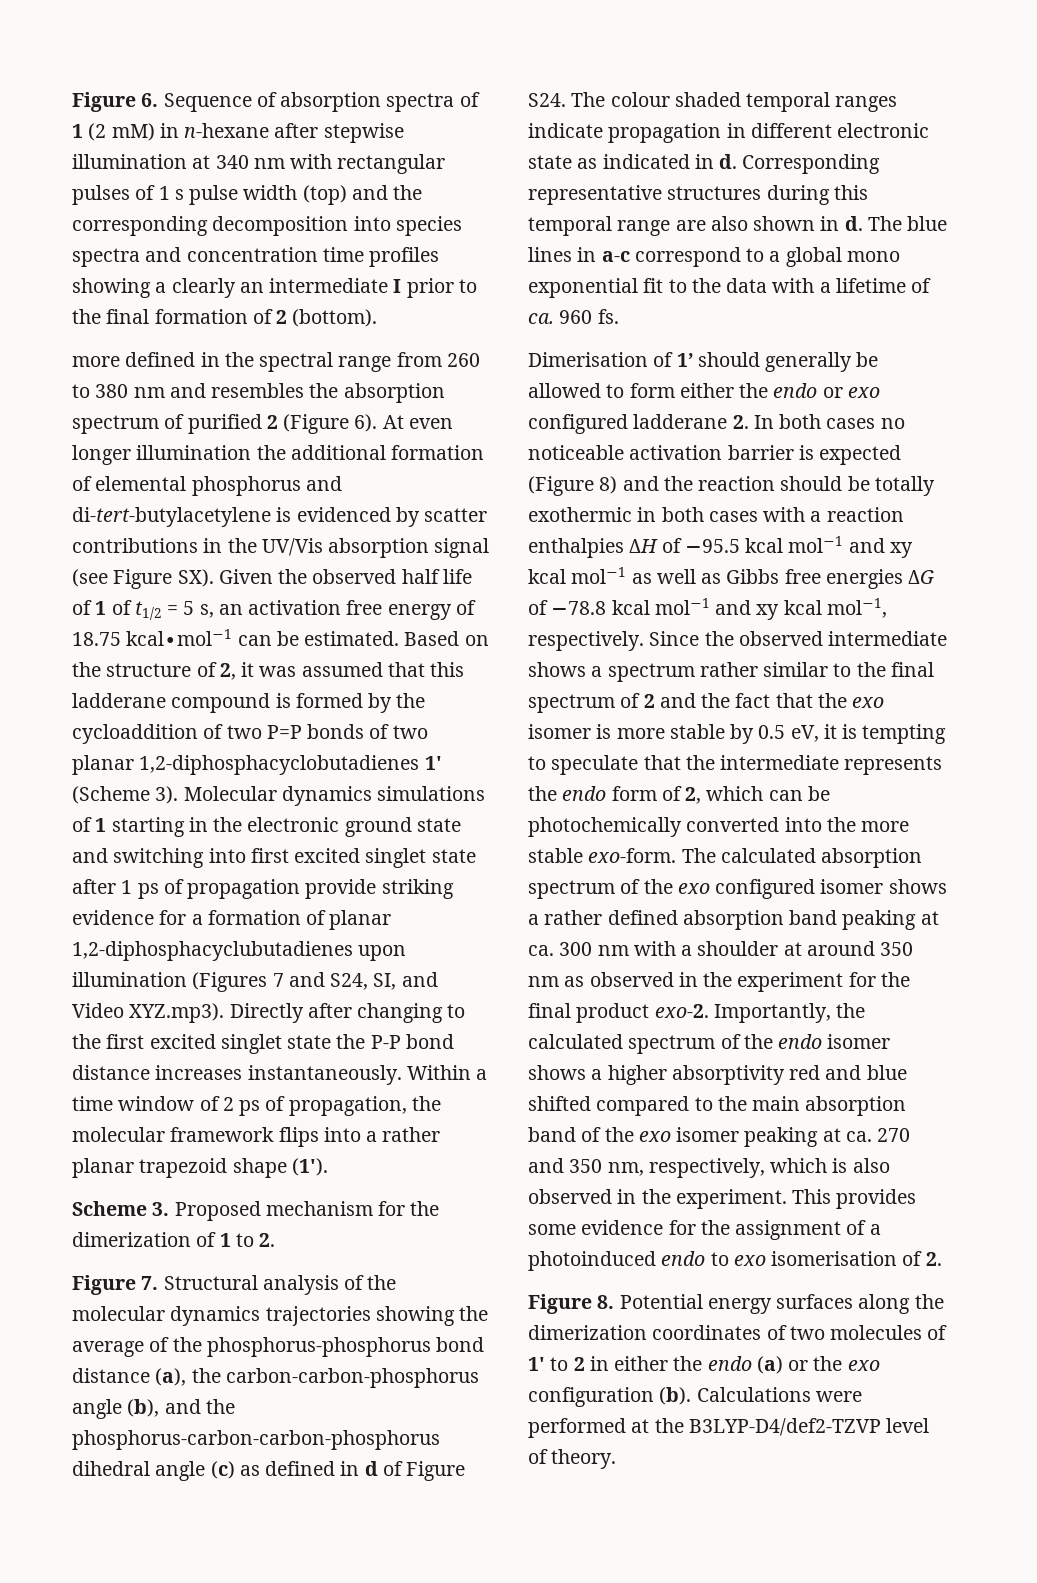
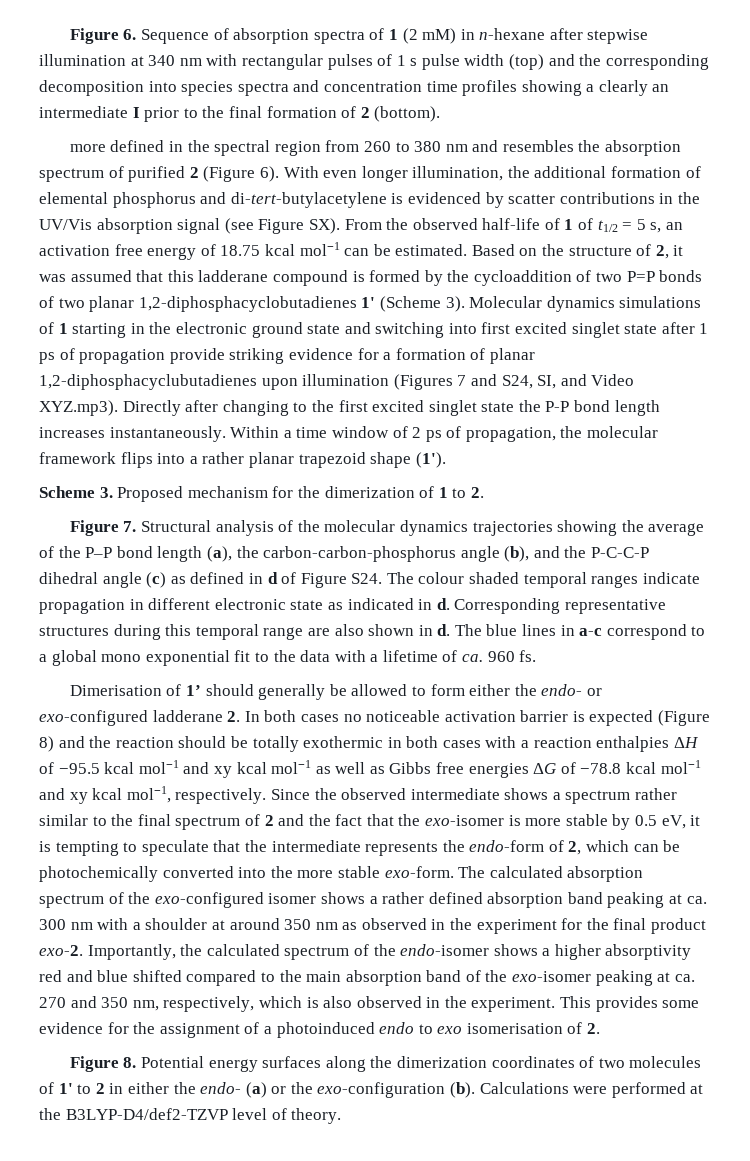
- more defined in the spectral range from 260 to 380 nm and resembles the absorption spectrum of purified 2 (Figure 6).
+ more defined in the spectral region from 260 to 380 nm and resembles the absorption spectrum of purified 2 (Figure 6).
- At even longer illumination the additional formation of elemental phosphorus and di-tert-butylacetylene is evidenced by scatter contributions in the UV/Vis absorption signal (see Figure SX). Given the observed half life of 1 of t1/2 = 5 s, an activation free energy of 18.75 kcal∙mol−1 can be estimated.
+ With even longer illumination, the additional formation of elemental phosphorus and di-tert-butylacetylene is evidenced by scatter contributions in the UV/Vis absorption signal (see Figure SX). From the observed half-life of 1 of t1/2 = 5 s, an activation free energy of 18.75 kcal mol−1 can be estimated.
- Molecular dynamics simulations of 1 starting in the electronic ground state and switching into first excited singlet state after 1 ps of propagation provide striking evidence for a formation of planar 1,2-diphosphacyclubutadienes upon illumination (Figures 7 and S24, SI, and Video XYZ.mp3). Directly after changing to the first excited singlet state the P-P bond distance increases instantaneously.
+ Molecular dynamics simulations of 1 starting in the electronic ground state and switching into first excited singlet state after 1 ps of propagation provide striking evidence for a formation of planar 1,2-diphosphacyclubutadienes upon illumination (Figures 7 and S24, SI, and Video XYZ.mp3). Directly after changing to the first excited singlet state the P-P bond length increases instantaneously.
- Figure 7. Structural analysis of the molecular dynamics trajectories showing the average of the phosphorus-phosphorus bond distance (a), the carbon-carbon-phosphorus angle (b), and the phosphorus-carbon-carbon-phosphorus dihedral angle (c) as defined in d of Figure S24. The colour shaded temporal ranges indicate propagation in different electronic state as indicated in d.
+ Figure 7. Structural analysis of the molecular dynamics trajectories showing the average of the P–P bond length (a), the carbon-carbon-phosphorus angle (b), and the P-C-C-P dihedral angle (c) as defined in d of Figure S24. The colour shaded temporal ranges indicate propagation in different electronic state as indicated in d.
- Dimerisation of 1’ should generally be allowed to form either the endo or exo configured ladderane 2. In both cases no noticeable activation barrier is expected (Figure 8) and the reaction should be totally exothermic in both cases with a reaction enthalpies ΔH of −95.5 kcal mol−1 and xy kcal mol−1 as well as Gibbs free energies ΔG of −78.8 kcal mol−1 and xy kcal mol−1, respectively.
+ Dimerisation of 1’ should generally be allowed to form either the endo- or exo-configured ladderane 2. In both cases no noticeable activation barrier is expected (Figure 8) and the reaction should be totally exothermic in both cases with a reaction enthalpies ΔH of −95.5 kcal mol−1 and xy kcal mol−1 as well as Gibbs free energies ΔG of −78.8 kcal mol−1 and xy kcal mol−1, respectively.
- Since the observed intermediate shows a spectrum rather similar to the final spectrum of 2 and the fact that the exo isomer is more stable by 0.5 eV, it is tempting to speculate that the intermediate represents the endo form of 2, which can be photochemically converted into the more stable exo-form.
+ Since the observed intermediate shows a spectrum rather similar to the final spectrum of 2 and the fact that the exo-isomer is more stable by 0.5 eV, it is tempting to speculate that the intermediate represents the endo-form of 2, which can be photochemically converted into the more stable exo-form.
- The calculated absorption spectrum of the exo configured isomer shows a rather defined absorption band peaking at ca. 300 nm with a shoulder at around 350 nm as observed in the experiment for the final product exo-2.
+ The calculated absorption spectrum of the exo-configured isomer shows a rather defined absorption band peaking at ca. 300 nm with a shoulder at around 350 nm as observed in the experiment for the final product exo-2.
- Importantly, the calculated spectrum of the endo isomer shows a higher absorptivity red and blue shifted compared to the main absorption band of the exo isomer peaking at ca. 270 and 350 nm, respectively, which is also observed in the experiment.
+ Importantly, the calculated spectrum of the endo-isomer shows a higher absorptivity red and blue shifted compared to the main absorption band of the exo-isomer peaking at ca. 270 and 350 nm, respectively, which is also observed in the experiment.
- Figure 8. Potential energy surfaces along the dimerization coordinates of two molecules of 1' to 2 in either the endo (a) or the exo configuration (b).
+ Figure 8. Potential energy surfaces along the dimerization coordinates of two molecules of 1' to 2 in either the endo- (a) or the exo-configuration (b).

